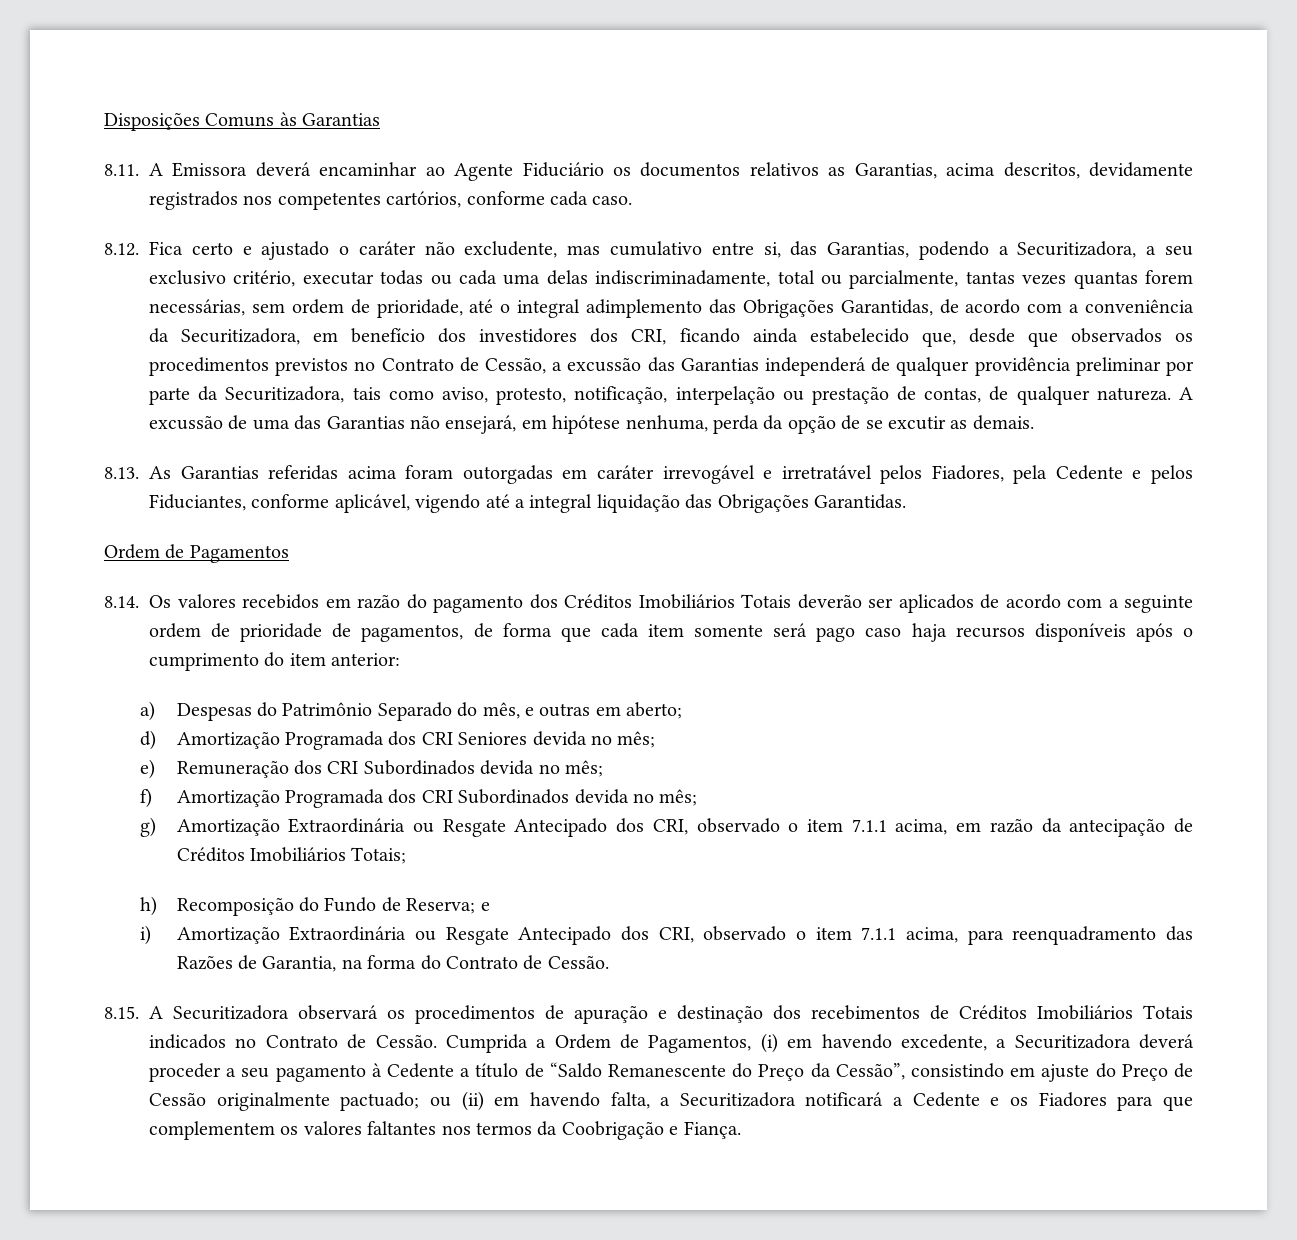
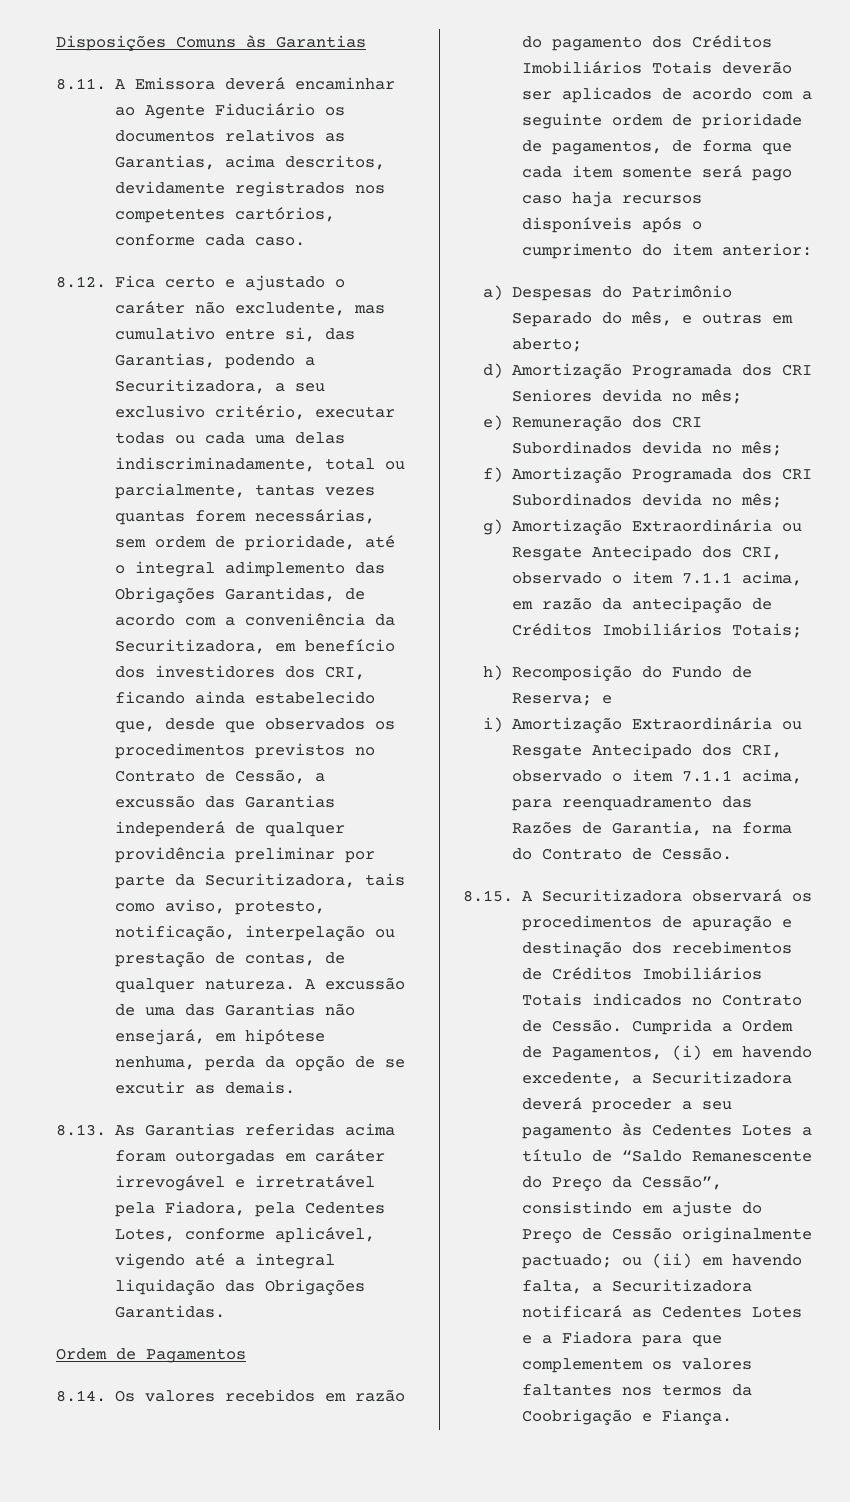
- 8.13. As Garantias referidas acima foram outorgadas em caráter irrevogável e irretratável pelos Fiadores, pela Cedente e pelos Fiduciantes, conforme aplicável, vigendo até a integral liquidação das Obrigações Garantidas.
+ 8.13. As Garantias referidas acima foram outorgadas em caráter irrevogável e irretratável pela Fiadora, pela Cedentes Lotes, conforme aplicável, vigendo até a integral liquidação das Obrigações Garantidas.
- Cumprida a Ordem de Pagamentos, (i) em havendo excedente, a Securitizadora deverá proceder a seu pagamento à Cedente a título de “Saldo Remanescente do Preço da Cessão”, consistindo em ajuste do Preço de Cessão originalmente pactuado; ou (ii) em havendo falta, a Securitizadora notificará a Cedente e os Fiadores para que complementem os valores faltantes nos termos da Coobrigação e Fiança.
+ Cumprida a Ordem de Pagamentos, (i) em havendo excedente, a Securitizadora deverá proceder a seu pagamento às Cedentes Lotes a título de “Saldo Remanescente do Preço da Cessão”, consistindo em ajuste do Preço de Cessão originalmente pactuado; ou (ii) em havendo falta, a Securitizadora notificará as Cedentes Lotes e a Fiadora para que complementem os valores faltantes nos termos da Coobrigação e Fiança.

